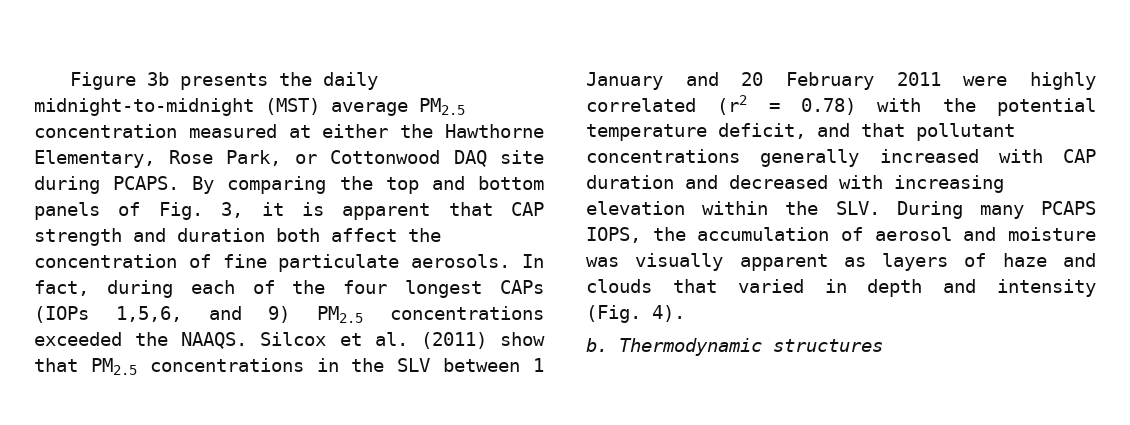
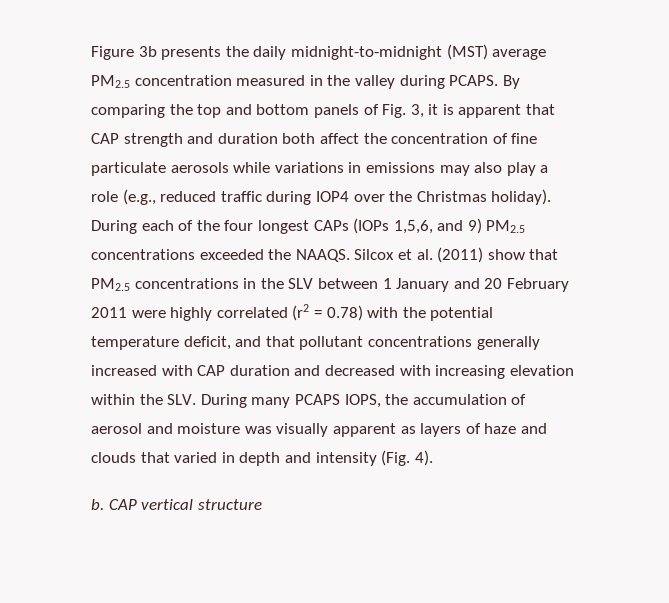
- Figure 3b presents the daily midnight-to-midnight (MST) average PM2.5 concentration measured at either the Hawthorne Elementary, Rose Park, or Cottonwood DAQ site during PCAPS.
+ Figure 3b presents the daily midnight-to-midnight (MST) average PM2.5 concentration measured in the valley during PCAPS.
- By comparing the top and bottom panels of Fig. 3, it is apparent that CAP strength and duration both affect the concentration of fine particulate aerosols. In fact, during each of the four longest CAPs (IOPs 1,5,6, and 9) PM2.5 concentrations exceeded the NAAQS.
+ By comparing the top and bottom panels of Fig. 3, it is apparent that CAP strength and duration both affect the concentration of fine particulate aerosols while variations in emissions may also play a role (e.g., reduced traffic during IOP4 over the Christmas holiday). During each of the four longest CAPs (IOPs 1,5,6, and 9) PM2.5 concentrations exceeded the NAAQS.
- Thermodynamic structures
+ CAP vertical structure

